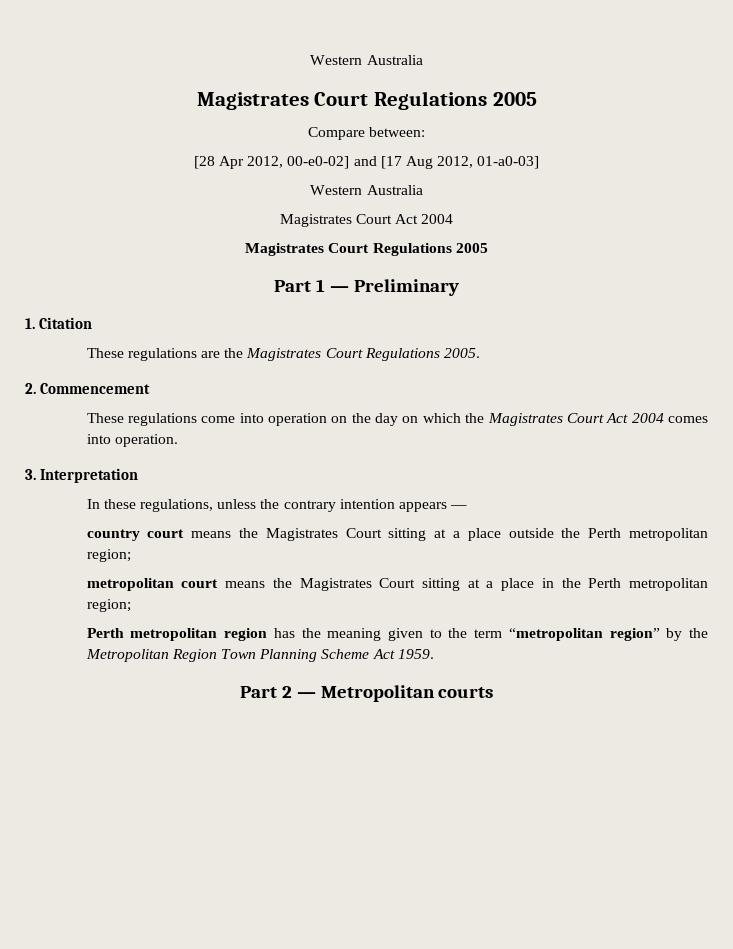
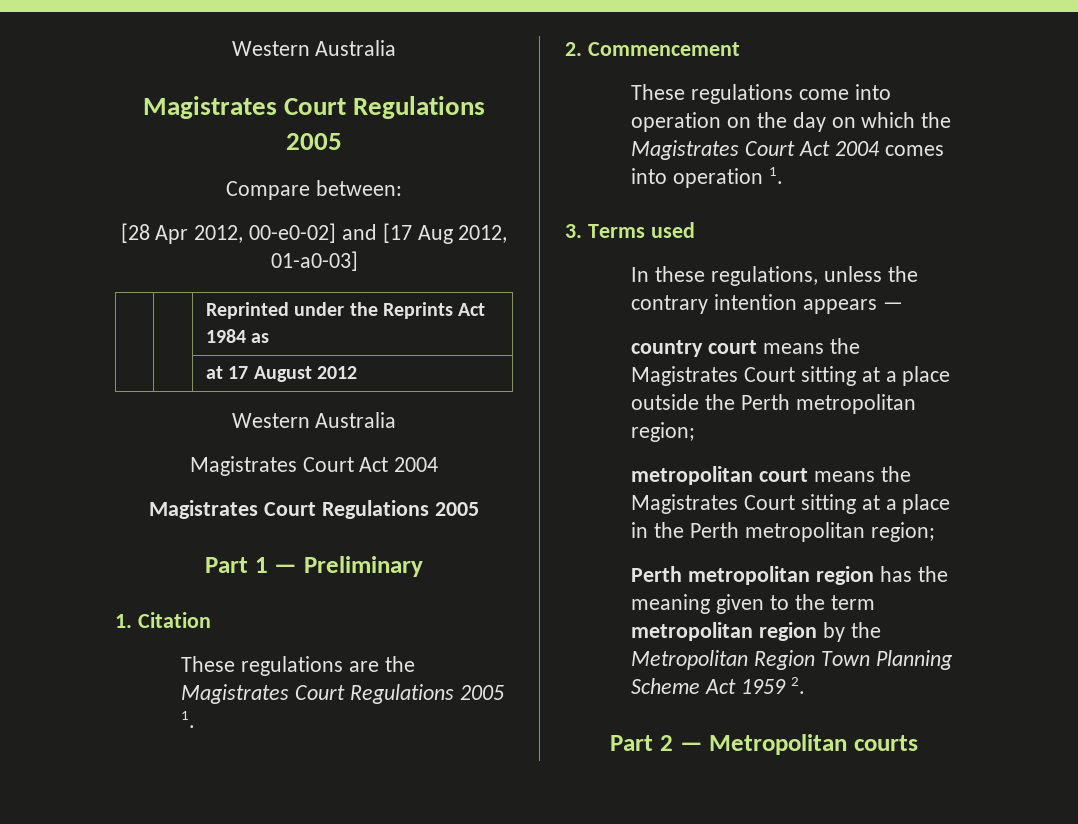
+ | | Reprinted under the Reprints Act 1984 as
+ | | at 17 August 2012
- These regulations are the Magistrates Court Regulations 2005.
+ These regulations are the Magistrates Court Regulations 2005 1.
- These regulations come into operation on the day on which the Magistrates Court Act 2004 comes into operation.
+ These regulations come into operation on the day on which the Magistrates Court Act 2004 comes into operation 1.
- 3. Interpretation
+ 3. Terms used
- Perth metropolitan region has the meaning given to the term “metropolitan region” by the Metropolitan Region Town Planning Scheme Act 1959.
+ Perth metropolitan region has the meaning given to the term metropolitan region by the Metropolitan Region Town Planning Scheme Act 1959 2.

